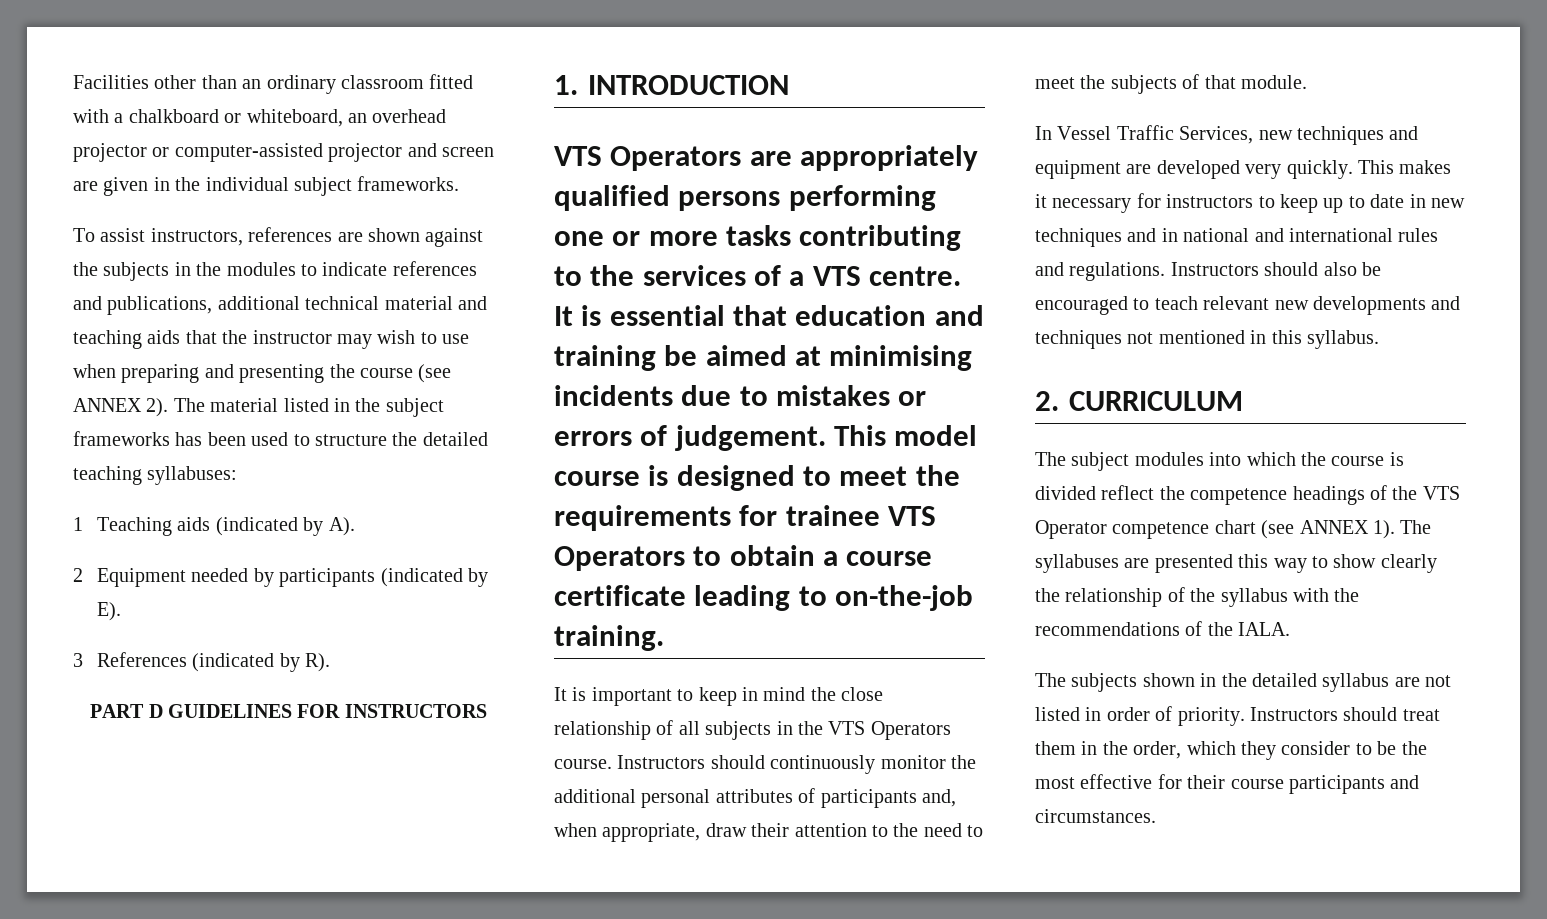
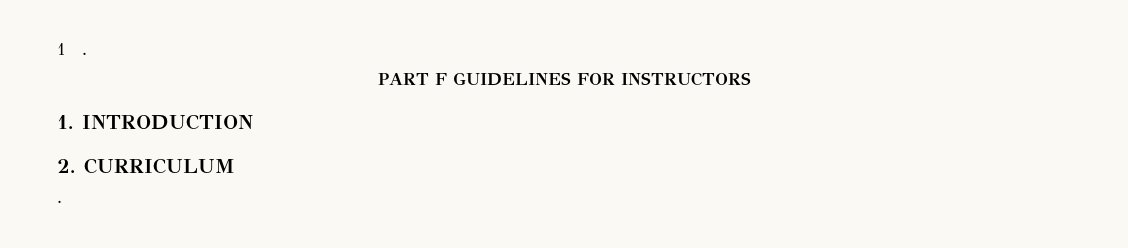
- Facilities other than an ordinary classroom fitted with a chalkboard or whiteboard, an overhead projector or computer-assisted projector and screen are given in the individual subject frameworks.
- To assist instructors, references are shown against the subjects in the modules to indicate references and publications, additional technical material and teaching aids that the instructor may wish to use when preparing and presenting the course (see ANNEX 2). The material listed in the subject frameworks has been used to structure the detailed teaching syllabuses:
- 1 Teaching aids (indicated by A).
- 2 Equipment needed by participants (indicated by E).
- 3 References (indicated by R).
+ 1 .
- PART D GUIDELINES FOR INSTRUCTORS
+ PART F GUIDELINES FOR INSTRUCTORS
- VTS Operators are appropriately qualified persons performing one or more tasks contributing to the services of a VTS centre. It is essential that education and training be aimed at minimising incidents due to mistakes or errors of judgement. This model course is designed to meet the requirements for trainee VTS Operators to obtain a course certificate leading to on-the-job training.
- It is important to keep in mind the close relationship of all subjects in the VTS Operators course. Instructors should continuously monitor the additional personal attributes of participants and, when appropriate, draw their attention to the need to meet the subjects of that module.
- In Vessel Traffic Services, new techniques and equipment are developed very quickly. This makes it necessary for instructors to keep up to date in new techniques and in national and international rules and regulations. Instructors should also be encouraged to teach relevant new developments and techniques not mentioned in this syllabus.
  2. CURRICULUM
- The subject modules into which the course is divided reflect the competence headings of the VTS Operator competence chart (see ANNEX 1). The syllabuses are presented this way to show clearly the relationship of the syllabus with the recommendations of the IALA.
- The subjects shown in the detailed syllabus are not listed in order of priority. Instructors should treat them in the order, which they consider to be the most effective for their course participants and circumstances.
+ .

